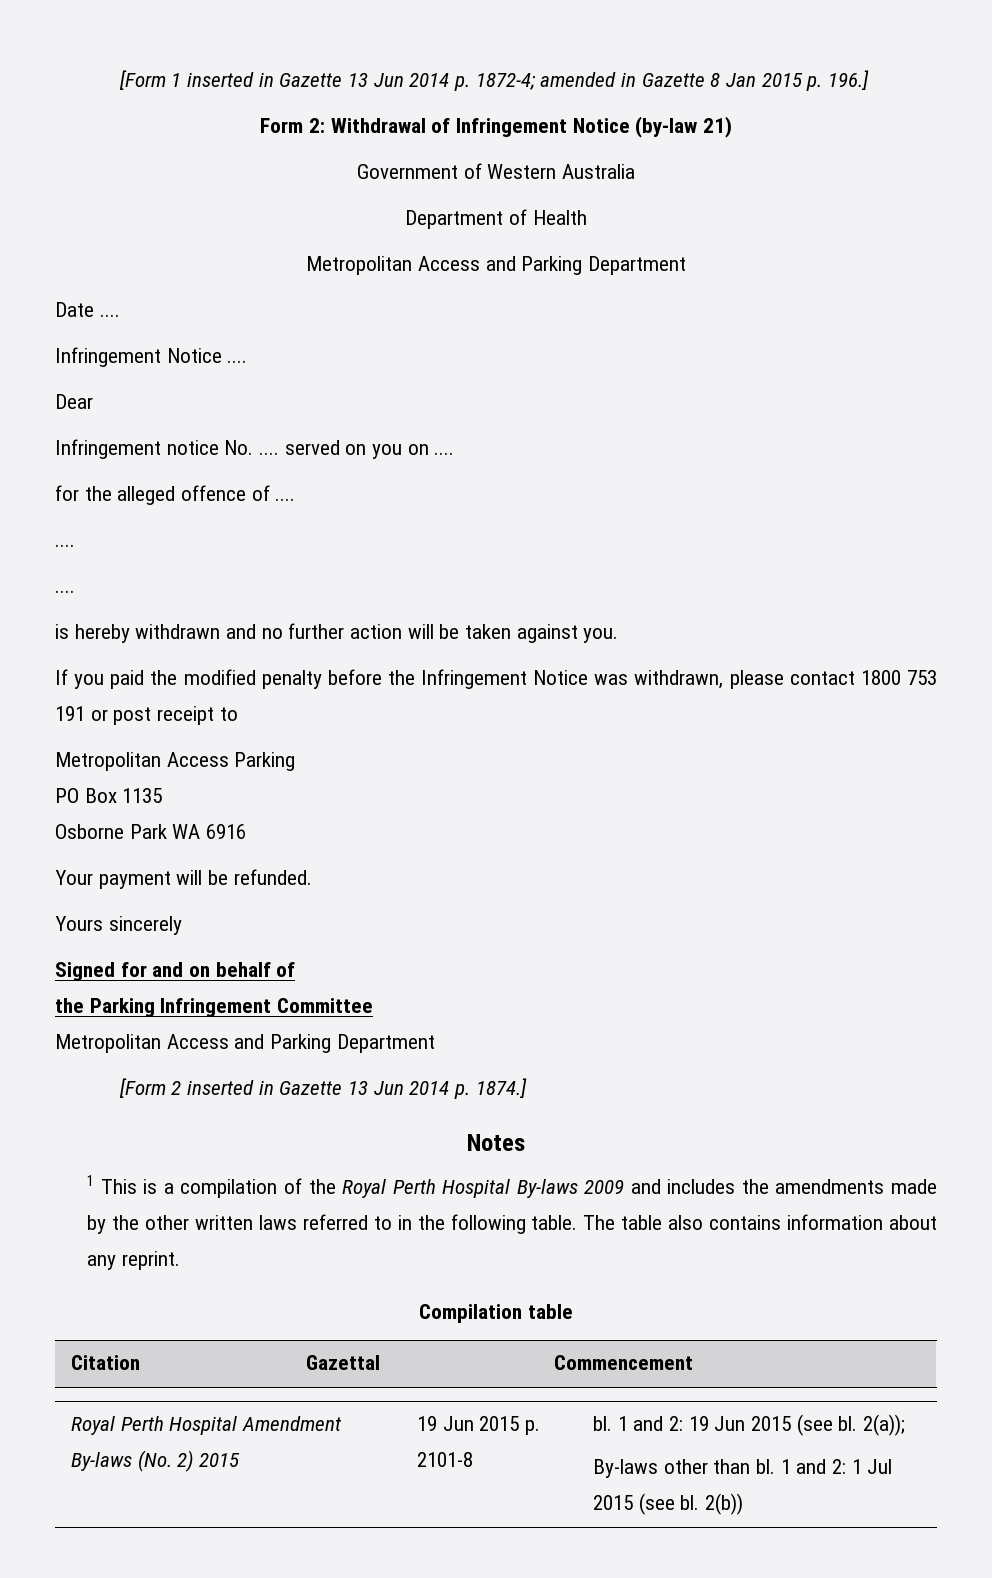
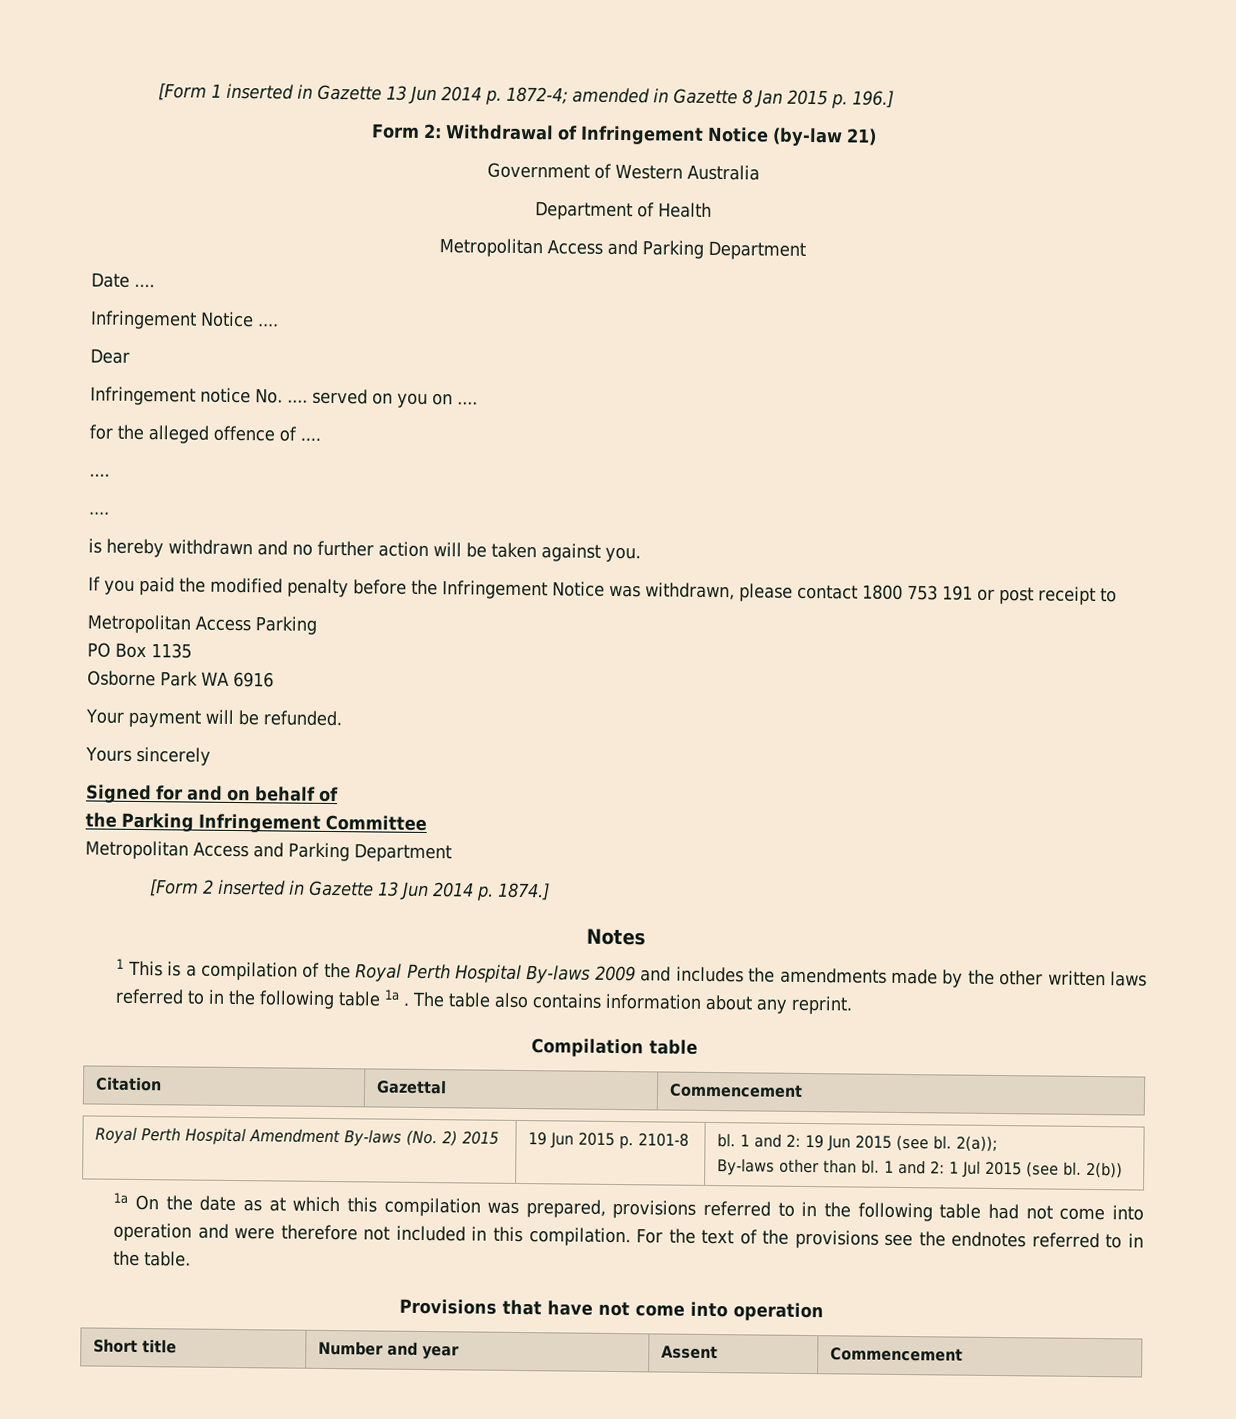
- 1 This is a compilation of the Royal Perth Hospital By-laws 2009 and includes the amendments made by the other written laws referred to in the following table.
+ 1 This is a compilation of the Royal Perth Hospital By-laws 2009 and includes the amendments made by the other written laws referred to in the following table 1a .
+ 1a On the date as at which this compilation was prepared, provisions referred to in the following table had not come into operation and were therefore not included in this compilation. For the text of the provisions see the endnotes referred to in the table.
+ Provisions that have not come into operation
+ Short title | Number and year | Assent | Commencement

